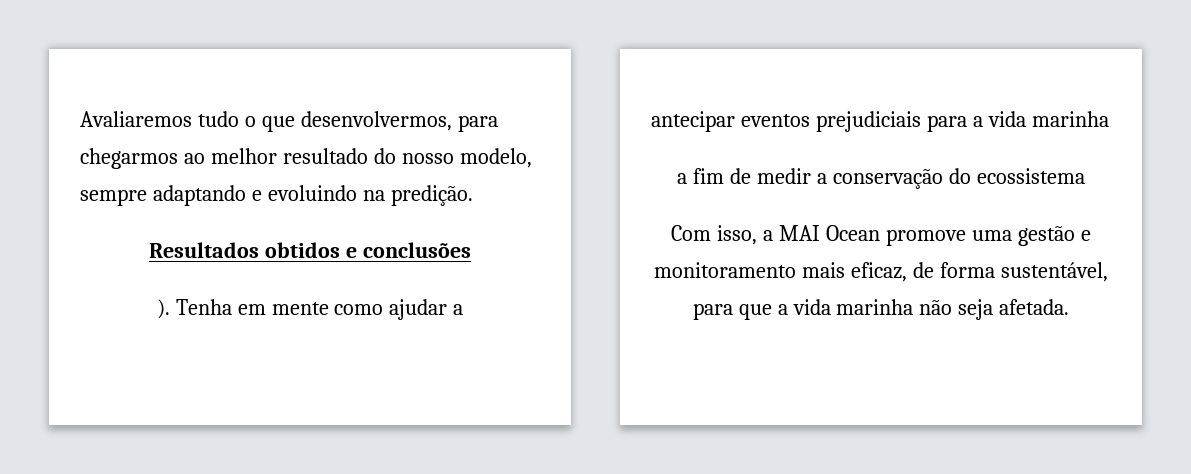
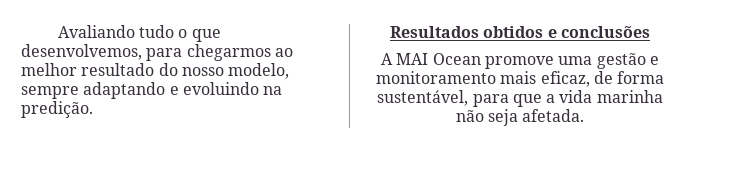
- Avaliaremos tudo o que desenvolvermos, para chegarmos ao melhor resultado do nosso modelo, sempre adaptando e evoluindo na predição.
+ Avaliando tudo o que desenvolvemos, para chegarmos ao melhor resultado do nosso modelo, sempre adaptando e evoluindo na predição.
- ). Tenha em mente como ajudar a
- antecipar eventos prejudiciais para a vida marinha
- a fim de medir a conservação do ecossistema
- Com isso, a MAI Ocean promove uma gestão e monitoramento mais eficaz, de forma sustentável, para que a vida marinha não seja afetada.
+ A MAI Ocean promove uma gestão e monitoramento mais eficaz, de forma sustentável, para que a vida marinha não seja afetada.

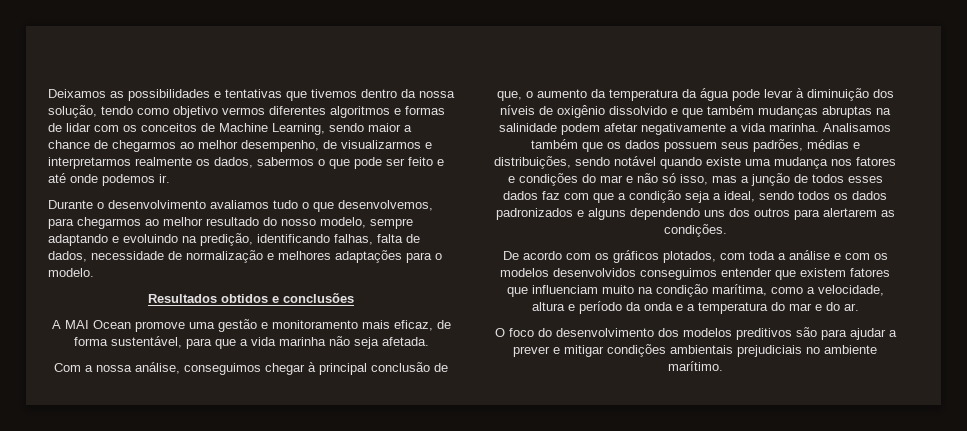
- Avaliando tudo o que desenvolvemos, para chegarmos ao melhor resultado do nosso modelo, sempre adaptando e evoluindo na predição.
+ Deixamos as possibilidades e tentativas que tivemos dentro da nossa solução, tendo como objetivo vermos diferentes algoritmos e formas de lidar com os conceitos de Machine Learning, sendo maior a chance de chegarmos ao melhor desempenho, de visualizarmos e interpretarmos realmente os dados, sabermos o que pode ser feito e até onde podemos ir.
+ Durante o desenvolvimento avaliamos tudo o que desenvolvemos, para chegarmos ao melhor resultado do nosso modelo, sempre adaptando e evoluindo na predição, identificando falhas, falta de dados, necessidade de normalização e melhores adaptações para o modelo.
+ Com a nossa análise, conseguimos chegar à principal conclusão de que, o aumento da temperatura da água pode levar à diminuição dos níveis de oxigênio dissolvido e que também mudanças abruptas na salinidade podem afetar negativamente a vida marinha. Analisamos também que os dados possuem seus padrões, médias e distribuições, sendo notável quando existe uma mudança nos fatores e condições do mar e não só isso, mas a junção de todos esses dados faz com que a condição seja a ideal, sendo todos os dados padronizados e alguns dependendo uns dos outros para alertarem as condições.
+ De acordo com os gráficos plotados, com toda a análise e com os modelos desenvolvidos conseguimos entender que existem fatores que influenciam muito na condição marítima, como a velocidade, altura e período da onda e a temperatura do mar e do ar.
+ O foco do desenvolvimento dos modelos preditivos são para ajudar a prever e mitigar condições ambientais prejudiciais no ambiente marítimo.

